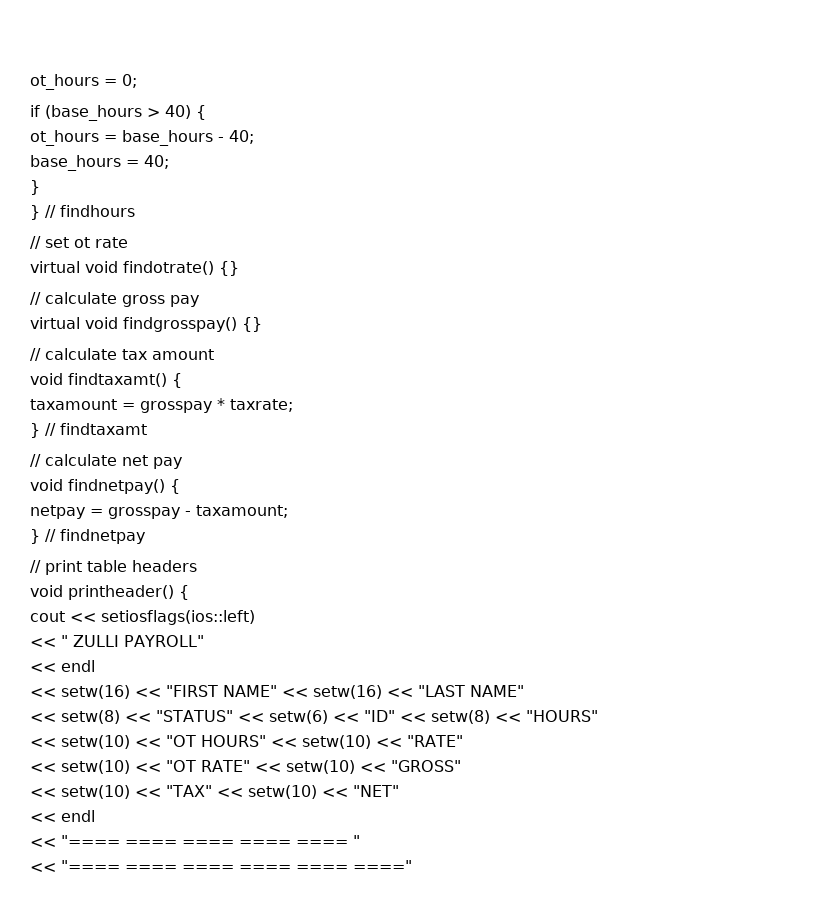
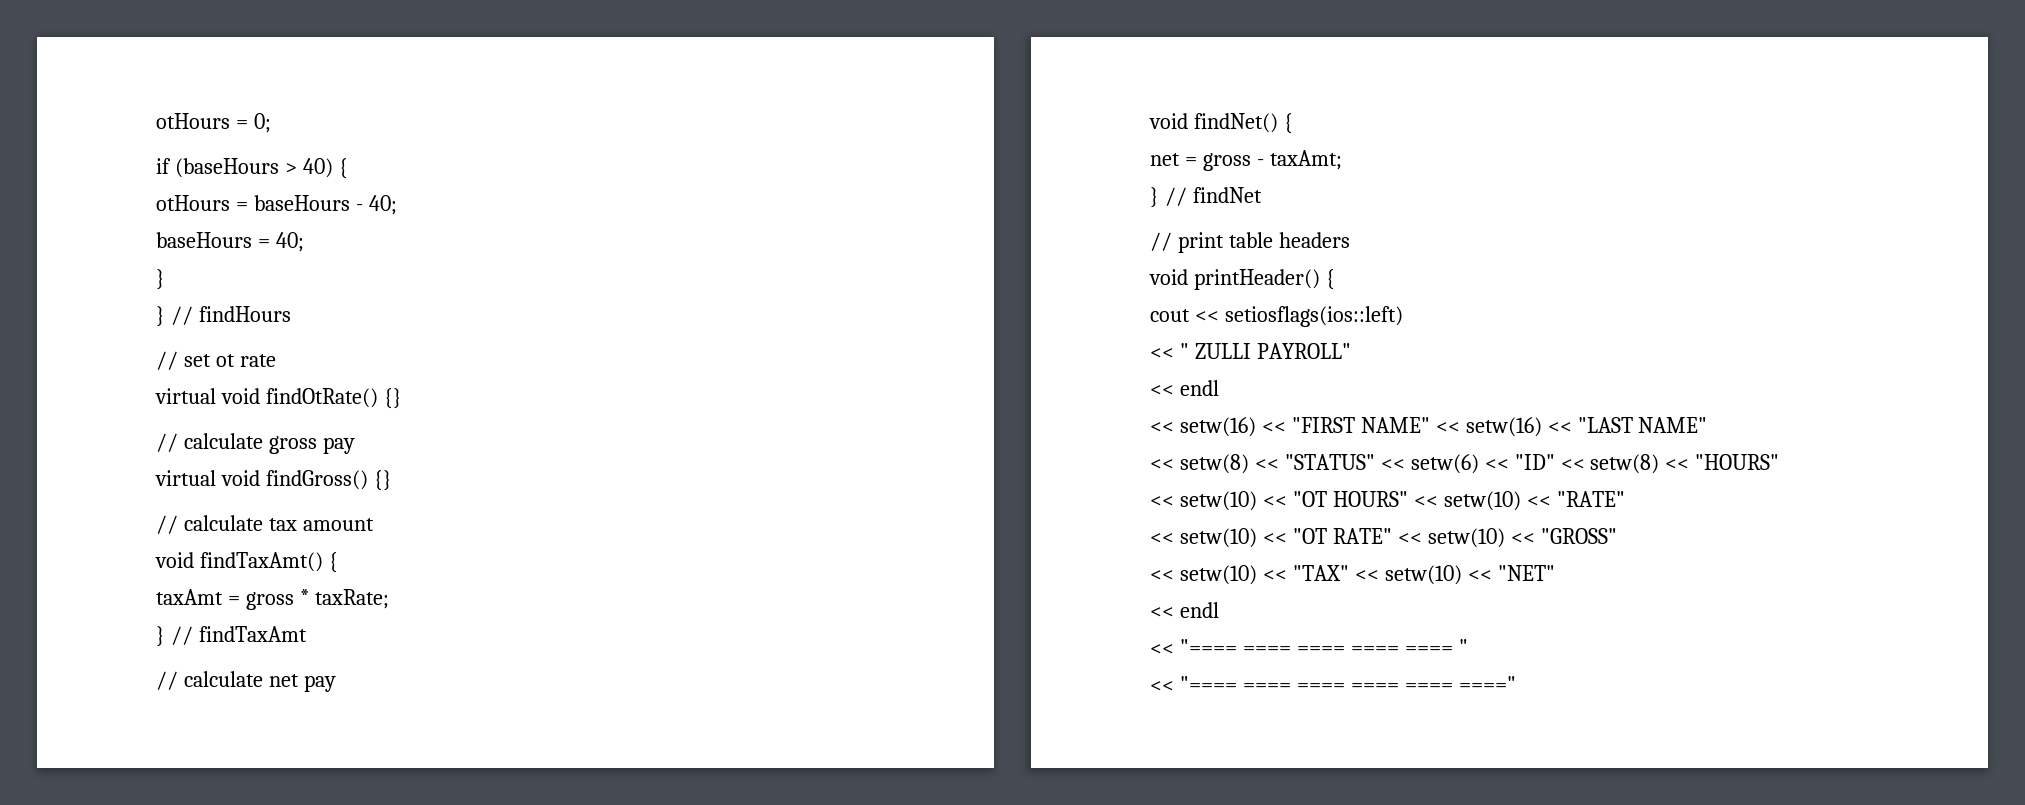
- ot_hours = 0;
+ otHours = 0;
- if (base_hours > 40) {
+ if (baseHours > 40) {
- ot_hours = base_hours - 40;
+ otHours = baseHours - 40;
- base_hours = 40;
+ baseHours = 40;
- } // findhours
+ } // findHours
- virtual void findotrate() {}
+ virtual void findOtRate() {}
- virtual void findgrosspay() {}
+ virtual void findGross() {}
- void findtaxamt() {
- taxamount = grosspay * taxrate;
- } // findtaxamt
+ void findTaxAmt() {
+ taxAmt = gross * taxRate;
+ } // findTaxAmt
- void findnetpay() {
- netpay = grosspay - taxamount;
- } // findnetpay
+ void findNet() {
+ net = gross - taxAmt;
+ } // findNet
- void printheader() {
+ void printHeader() {

